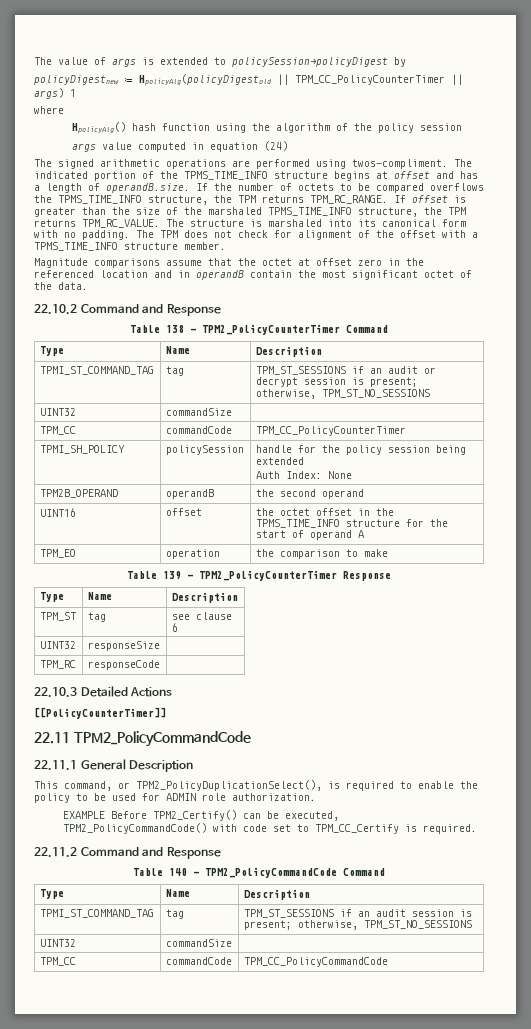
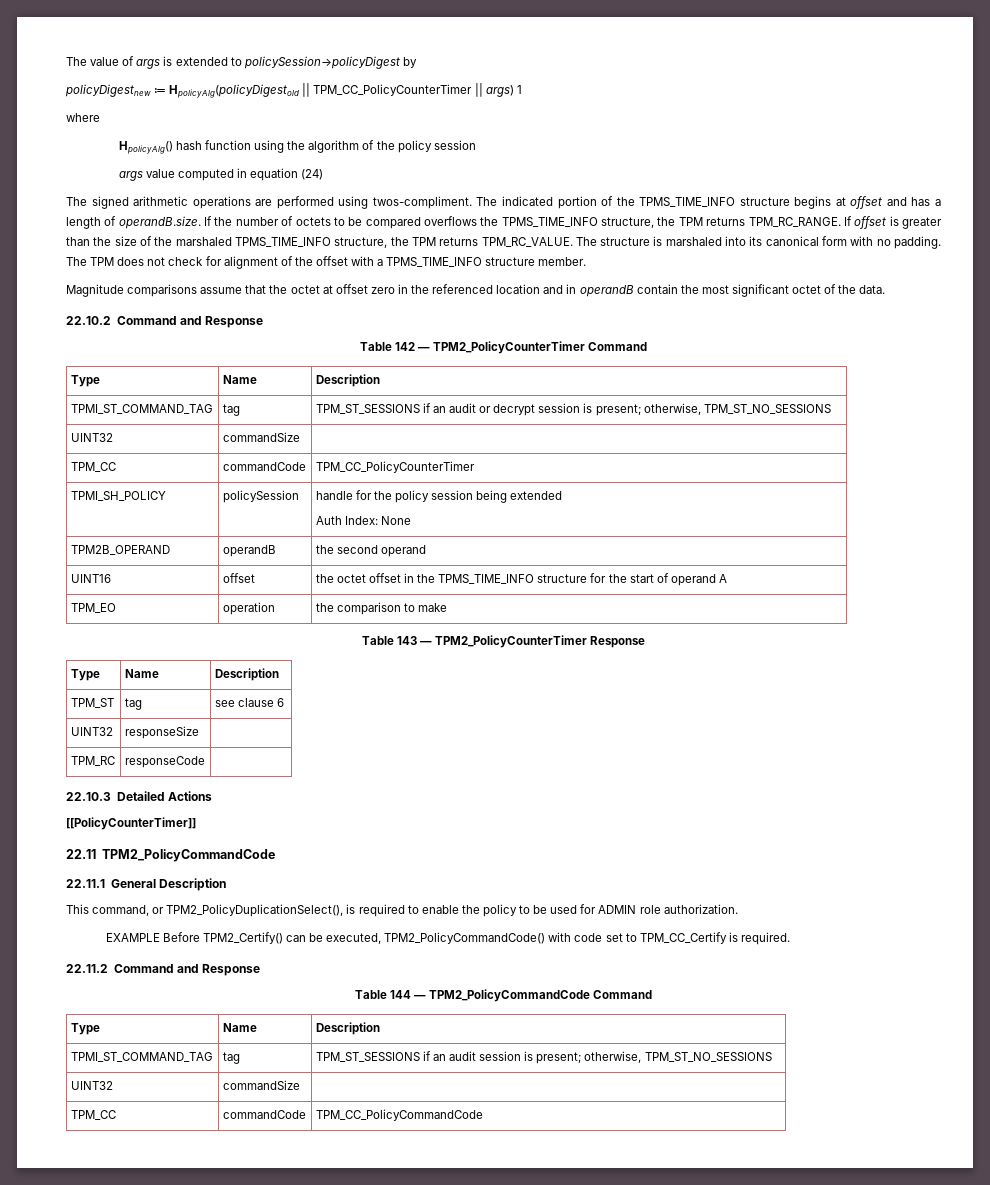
- Table 138 — TPM2_PolicyCounterTimer Command
+ Table 142 — TPM2_PolicyCounterTimer Command
- Table 139 — TPM2_PolicyCounterTimer Response
+ Table 143 — TPM2_PolicyCounterTimer Response
- Table 140 — TPM2_PolicyCommandCode Command
+ Table 144 — TPM2_PolicyCommandCode Command

